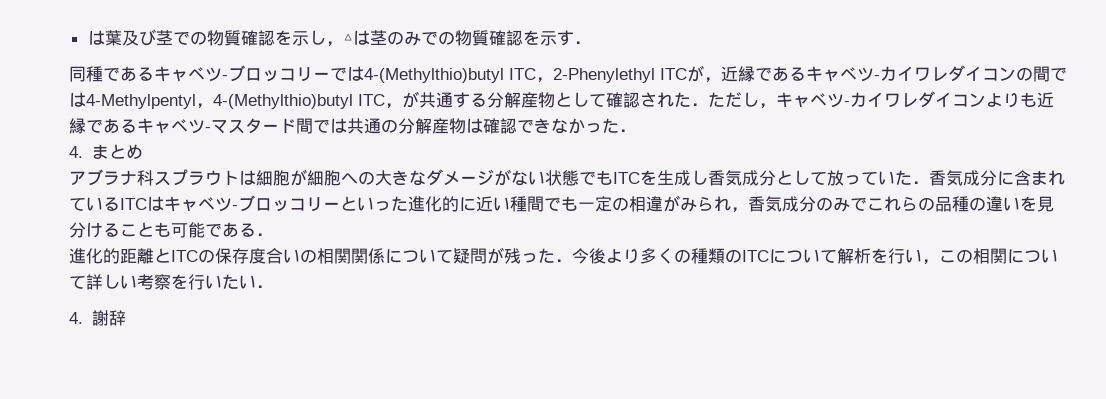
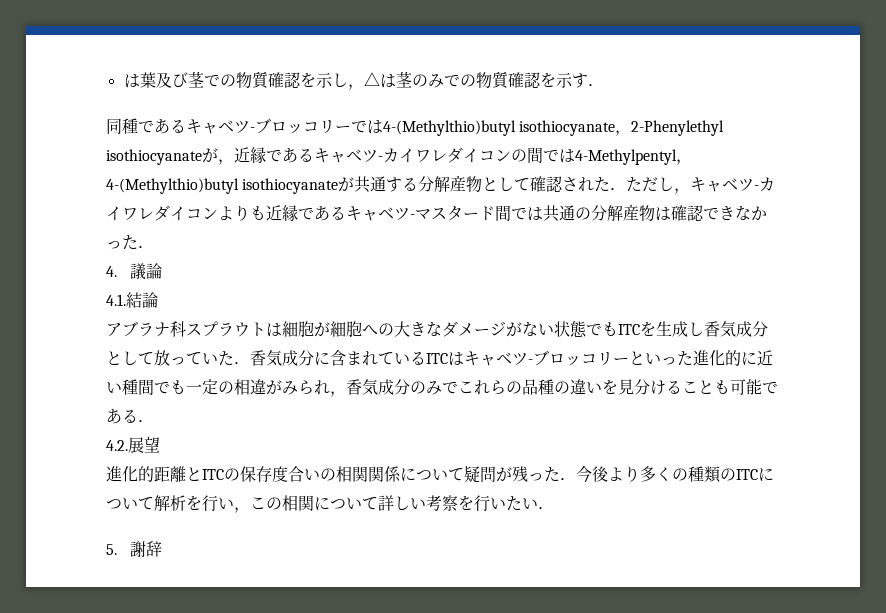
- 同種であるキャベツ-ブロッコリーでは4-(Methylthio)butyl ITC，2-Phenylethyl ITCが，近縁であるキャベツ-カイワレダイコンの間では4-Methylpentyl，4-(Methylthio)butyl ITC，が共通する分解産物として確認された．ただし，キャベツ-カイワレダイコンよりも近縁であるキャベツ-マスタード間では共通の分解産物は確認できなかった．
+ 同種であるキャベツ-ブロッコリーでは4-(Methylthio)butyl isothiocyanate，2-Phenylethyl isothiocyanateが，近縁であるキャベツ-カイワレダイコンの間では4-Methylpentyl，4-(Methylthio)butyl isothiocyanateが共通する分解産物として確認された．ただし，キャベツ-カイワレダイコンよりも近縁であるキャベツ-マスタード間では共通の分解産物は確認できなかった．
- 4.まとめ
+ 4.議論
+ 4.1.結論
+ 4.2.展望
- 4.謝辞
+ 5.謝辞

